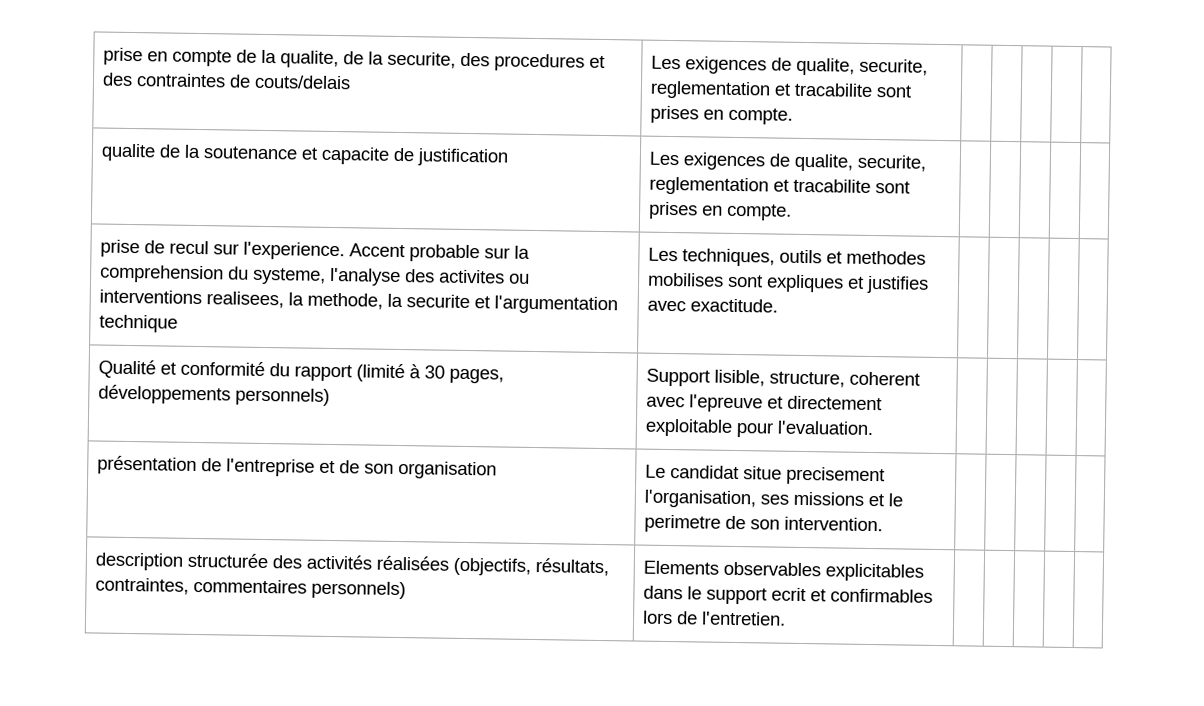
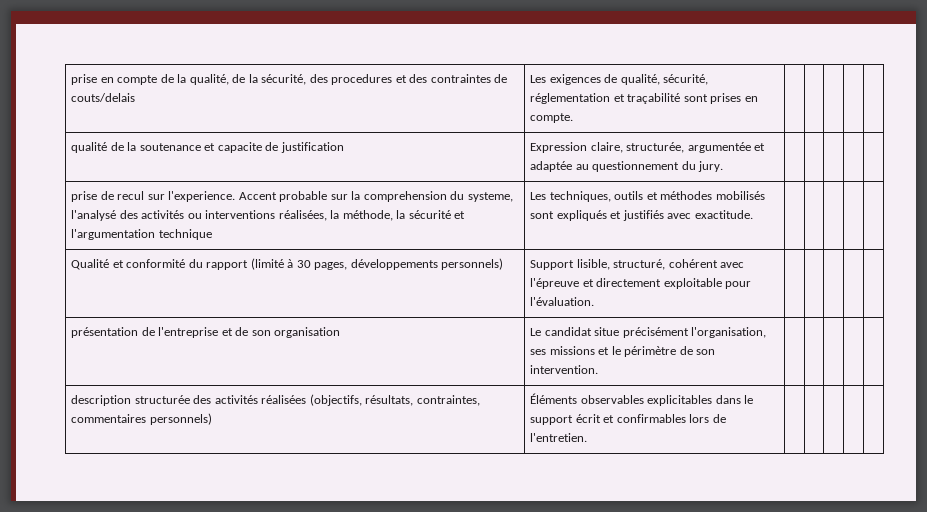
- prise en compte de la qualite, de la securite, des procedures et des contraintes de couts/delais | Les exigences de qualite, securite, reglementation et tracabilite sont prises en compte. | | | | |
- qualite de la soutenance et capacite de justification | Les exigences de qualite, securite, reglementation et tracabilite sont prises en compte. | | | | |
+ prise en compte de la qualité, de la sécurité, des procedures et des contraintes de couts/delais | Les exigences de qualité, sécurité, réglementation et traçabilité sont prises en compte. | | | | |
+ qualité de la soutenance et capacite de justification | Expression claire, structurée, argumentée et adaptée au questionnement du jury. | | | | |
- prise de recul sur l'experience. Accent probable sur la comprehension du systeme, l'analyse des activites ou interventions realisees, la methode, la securite et l'argumentation technique | Les techniques, outils et methodes mobilises sont expliques et justifies avec exactitude. | | | | |
+ prise de recul sur l'experience. Accent probable sur la comprehension du systeme, l'analysé des activités ou interventions réalisées, la méthode, la sécurité et l'argumentation technique | Les techniques, outils et méthodes mobilisés sont expliqués et justifiés avec exactitude. | | | | |
- Qualité et conformité du rapport (limité à 30 pages, développements personnels) | Support lisible, structure, coherent avec l'epreuve et directement exploitable pour l'evaluation. | | | | |
+ Qualité et conformité du rapport (limité à 30 pages, développements personnels) | Support lisible, structuré, cohérent avec l'épreuve et directement exploitable pour l'évaluation. | | | | |
- présentation de l'entreprise et de son organisation | Le candidat situe precisement l'organisation, ses missions et le perimetre de son intervention. | | | | |
+ présentation de l'entreprise et de son organisation | Le candidat situe précisément l'organisation, ses missions et le périmètre de son intervention. | | | | |
- description structurée des activités réalisées (objectifs, résultats, contraintes, commentaires personnels) | Elements observables explicitables dans le support ecrit et confirmables lors de l'entretien. | | | | |
+ description structurée des activités réalisées (objectifs, résultats, contraintes, commentaires personnels) | Éléments observables explicitables dans le support écrit et confirmables lors de l'entretien. | | | | |

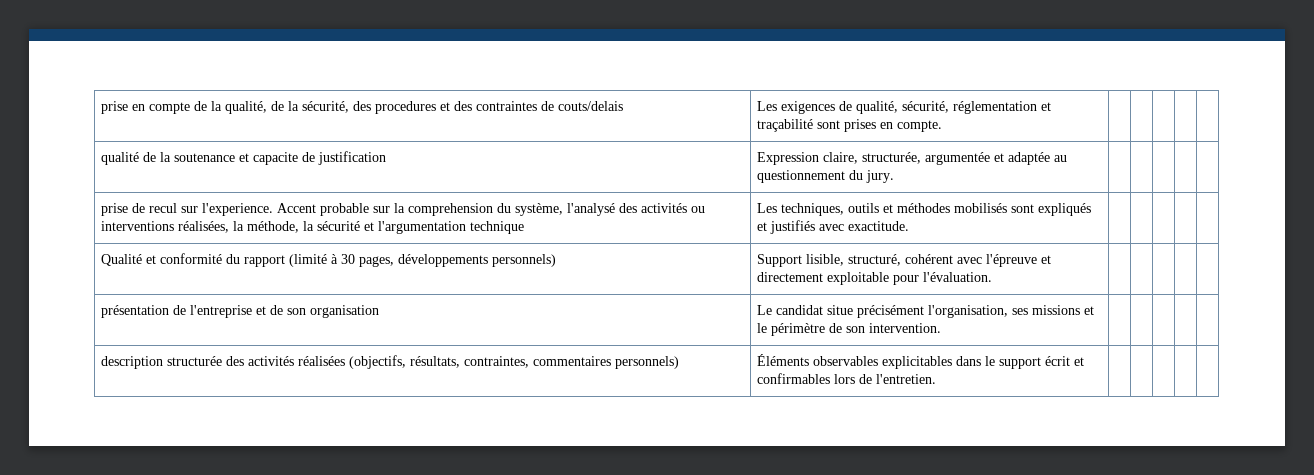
- prise de recul sur l'experience. Accent probable sur la comprehension du systeme, l'analysé des activités ou interventions réalisées, la méthode, la sécurité et l'argumentation technique | Les techniques, outils et méthodes mobilisés sont expliqués et justifiés avec exactitude. | | | | |
+ prise de recul sur l'experience. Accent probable sur la comprehension du système, l'analysé des activités ou interventions réalisées, la méthode, la sécurité et l'argumentation technique | Les techniques, outils et méthodes mobilisés sont expliqués et justifiés avec exactitude. | | | | |

